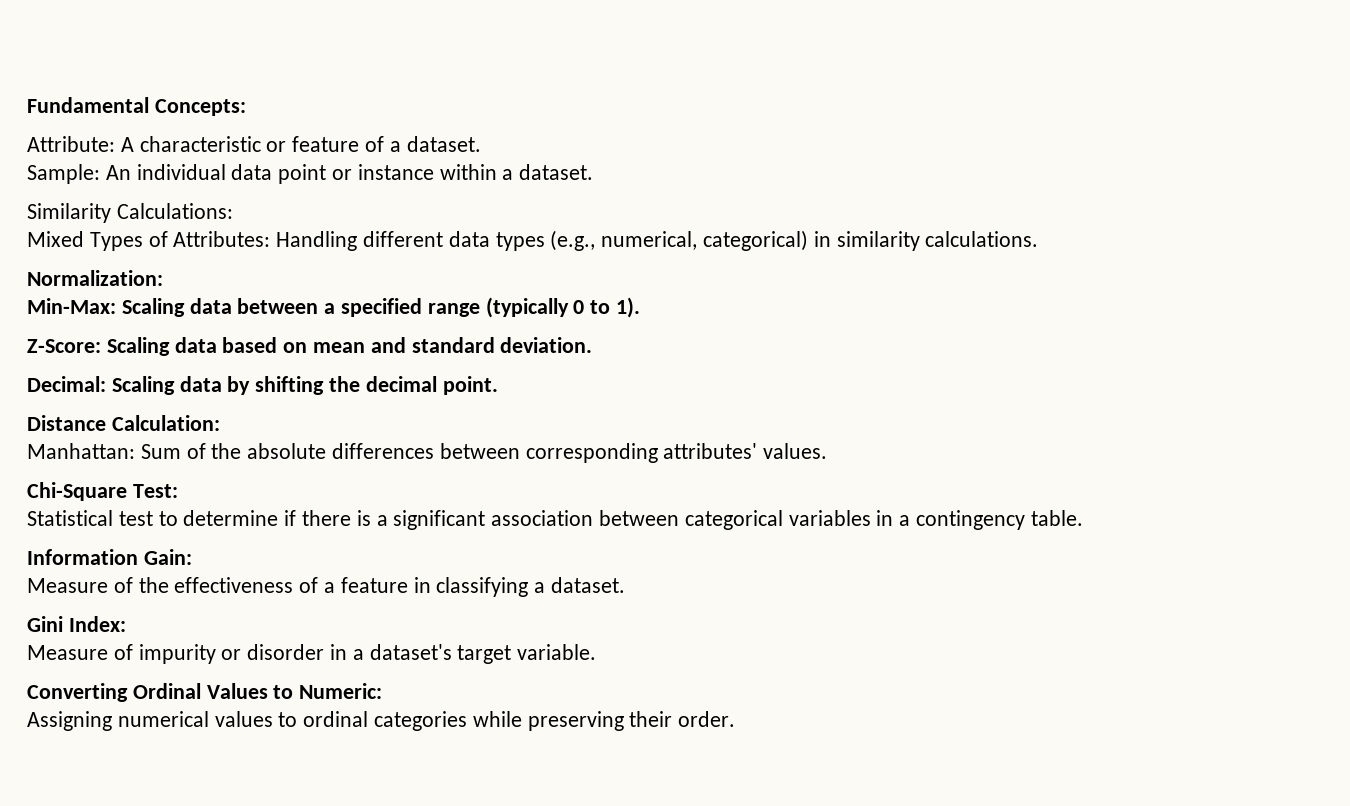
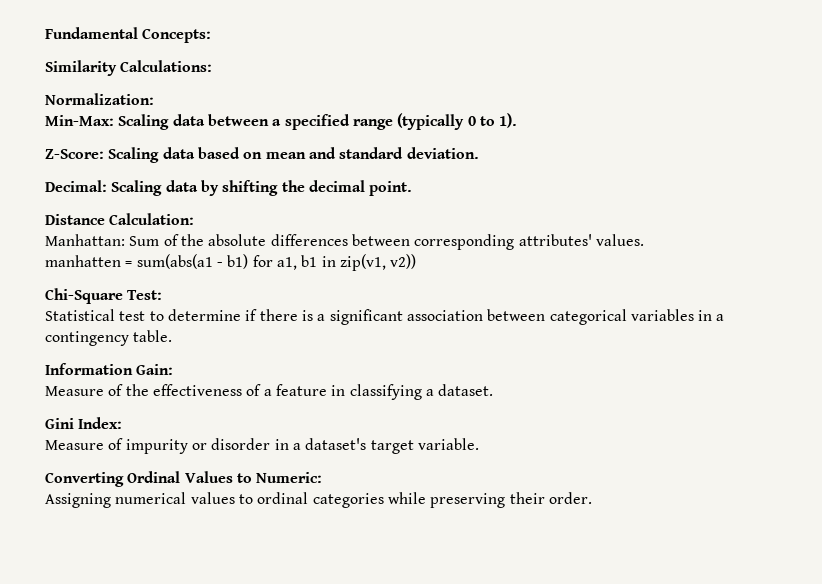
- Attribute: A characteristic or feature of a dataset.
- Sample: An individual data point or instance within a dataset.
  Similarity Calculations:
- Mixed Types of Attributes: Handling different data types (e.g., numerical, categorical) in similarity calculations.
+ manhatten = sum(abs(a1 - b1) for a1, b1 in zip(v1, v2))

